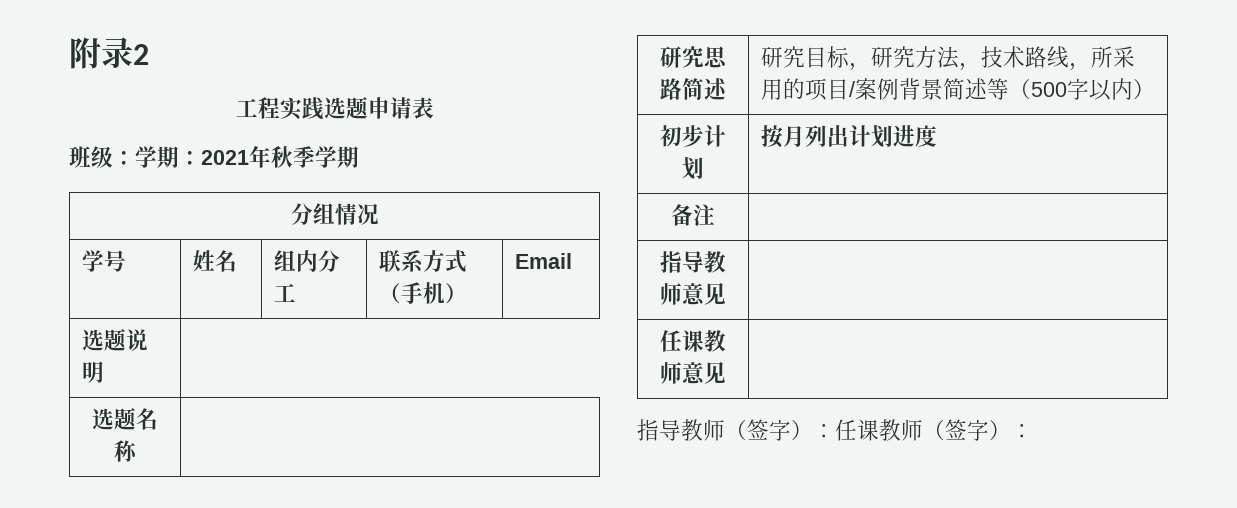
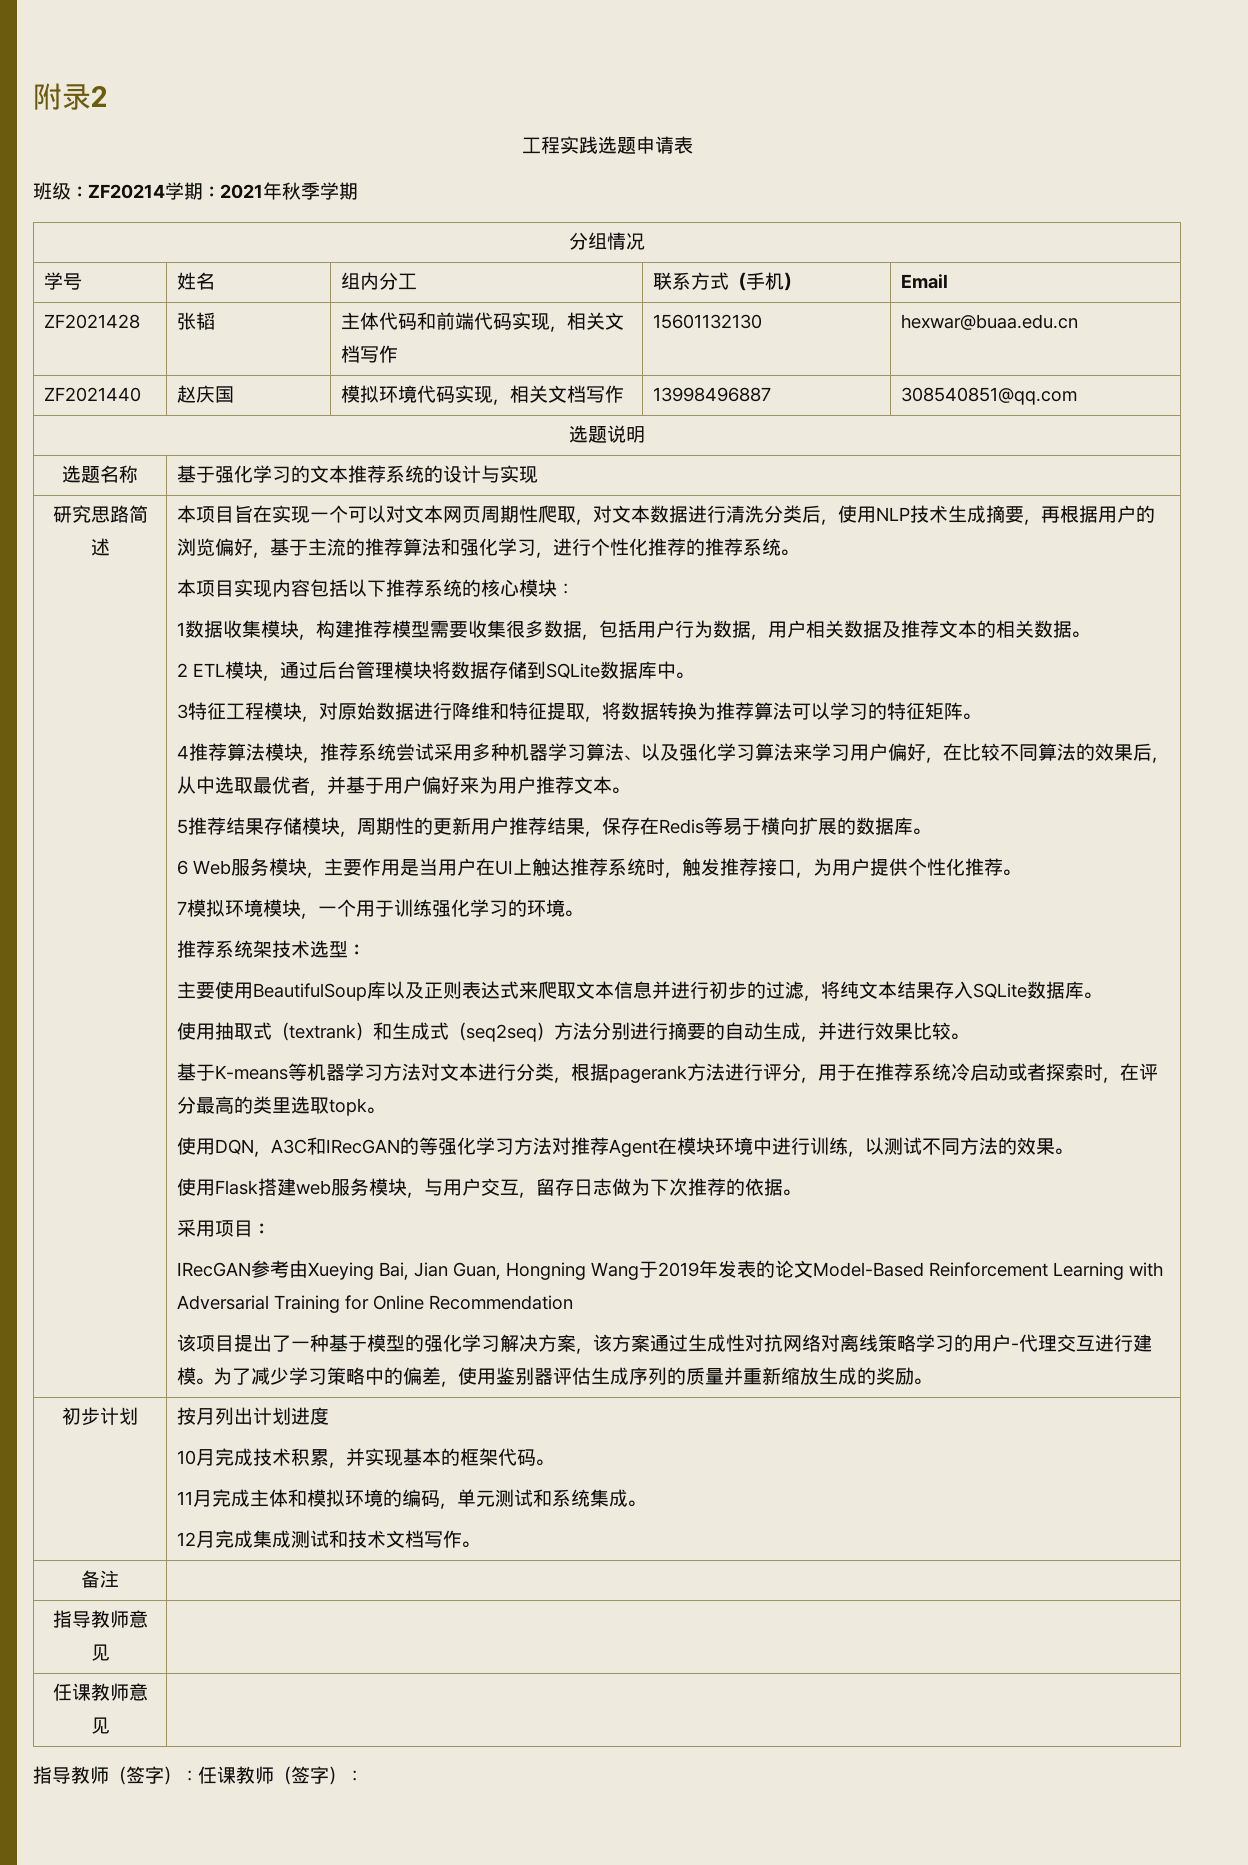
- 班级：学期：2021年秋季学期
+ 班级：ZF20214学期：2021年秋季学期
+ ZF2021428 | 张韬 | 主体代码和前端代码实现，相关文档写作 | 15601132130 | hexwar@buaa.edu.cn
+ ZF2021440 | 赵庆国 | 模拟环境代码实现，相关文档写作 | 13998496887 | 308540851@qq.com
  选题说明
- 选题名称 |
- 研究思路简述 | 研究目标，研究方法，技术路线，所采用的项目/案例背景简述等（500字以内）
+ 选题名称 | 基于强化学习的文本推荐系统的设计与实现
+ 研究思路简述 | 本项目旨在实现一个可以对文本网页周期性爬取，对文本数据进行清洗分类后，使用NLP技术生成摘要，再根据用户的浏览偏好，基于主流的推荐算法和强化学习，进行个性化推荐的推荐系统。
+ 本项目实现内容包括以下推荐系统的核心模块：
+ 1数据收集模块，构建推荐模型需要收集很多数据，包括用户行为数据，用户相关数据及推荐文本的相关数据。
+ 2 ETL模块，通过后台管理模块将数据存储到SQLite数据库中。
+ 3特征工程模块，对原始数据进行降维和特征提取，将数据转换为推荐算法可以学习的特征矩阵。
+ 4推荐算法模块，推荐系统尝试采用多种机器学习算法、以及强化学习算法来学习用户偏好，在比较不同算法的效果后，从中选取最优者，并基于用户偏好来为用户推荐文本。
+ 5推荐结果存储模块，周期性的更新用户推荐结果，保存在Redis等易于横向扩展的数据库。
+ 6 Web服务模块，主要作用是当用户在UI上触达推荐系统时，触发推荐接口，为用户提供个性化推荐。
+ 7模拟环境模块，一个用于训练强化学习的环境。
+ 推荐系统架技术选型：
+ 主要使用BeautifulSoup库以及正则表达式来爬取文本信息并进行初步的过滤，将纯文本结果存入SQLite数据库。
+ 使用抽取式（textrank）和生成式（seq2seq）方法分别进行摘要的自动生成，并进行效果比较。
+ 基于K-means等机器学习方法对文本进行分类，根据pagerank方法进行评分，用于在推荐系统冷启动或者探索时，在评分最高的类里选取topk。
+ 使用DQN，A3C和IRecGAN的等强化学习方法对推荐Agent在模块环境中进行训练，以测试不同方法的效果。
+ 使用Flask搭建web服务模块，与用户交互，留存日志做为下次推荐的依据。
+ 采用项目：
+ IRecGAN参考由Xueying Bai, Jian Guan, Hongning Wang于2019年发表的论文Model-Based Reinforcement Learning with Adversarial Training for Online Recommendation
+ 该项目提出了一种基于模型的强化学习解决方案，该方案通过生成性对抗网络对离线策略学习的用户-代理交互进行建模。为了减少学习策略中的偏差，使用鉴别器评估生成序列的质量并重新缩放生成的奖励。
  初步计划 | 按月列出计划进度
+ 10月完成技术积累，并实现基本的框架代码。
+ 11月完成主体和模拟环境的编码，单元测试和系统集成。
+ 12月完成集成测试和技术文档写作。

